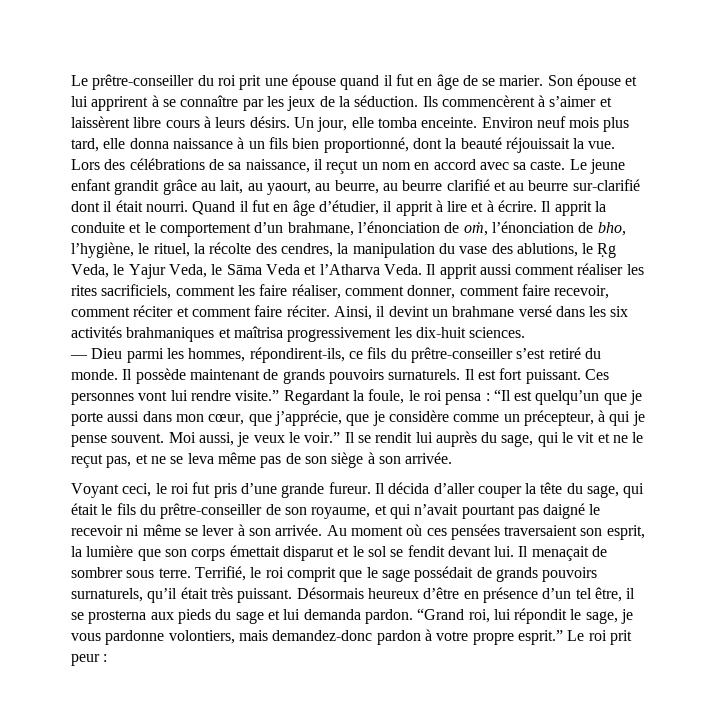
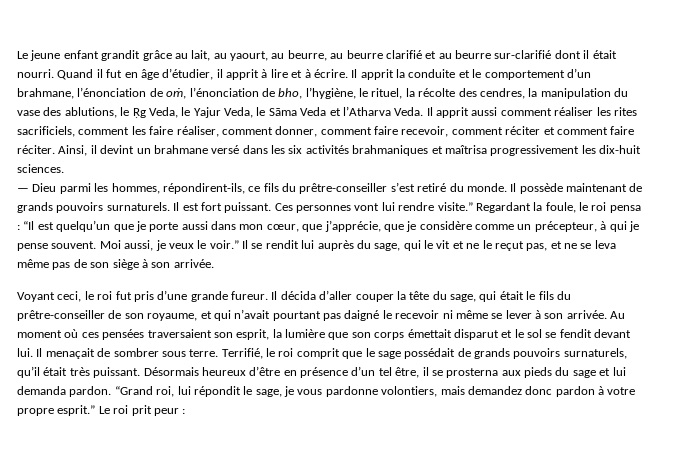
- Le prêtre-conseiller du roi prit une épouse quand il fut en âge de se marier. Son épouse et lui apprirent à se connaître par les jeux de la séduction. Ils commencèrent à s’aimer et laissèrent libre cours à leurs désirs. Un jour, elle tomba enceinte. Environ neuf mois plus tard, elle donna naissance à un fils bien proportionné, dont la beauté réjouissait la vue. Lors des célébrations de sa naissance, il reçut un nom en accord avec sa caste. Le jeune enfant grandit grâce au lait, au yaourt, au beurre, au beurre clarifié et au beurre sur-clarifié dont il était nourri.
+ Le jeune enfant grandit grâce au lait, au yaourt, au beurre, au beurre clarifié et au beurre sur-clarifié dont il était nourri.
- “Grand roi, lui répondit le sage, je vous pardonne volontiers, mais demandez-donc pardon à votre propre esprit.”
+ “Grand roi, lui répondit le sage, je vous pardonne volontiers, mais demandez donc pardon à votre propre esprit.”

